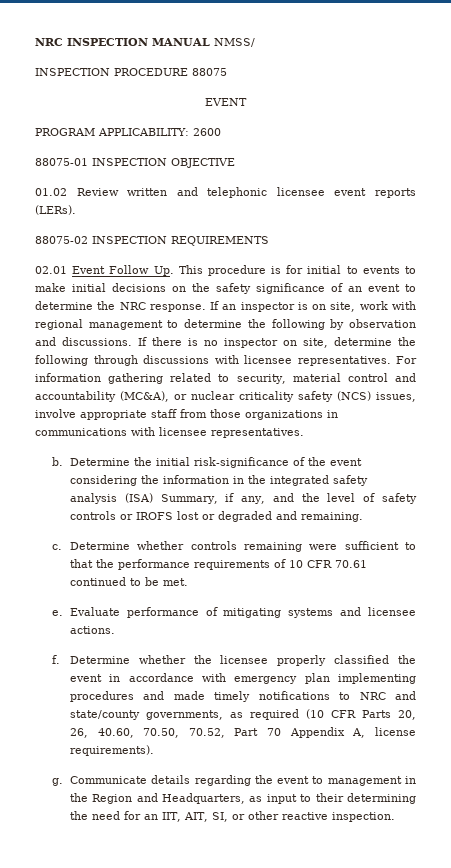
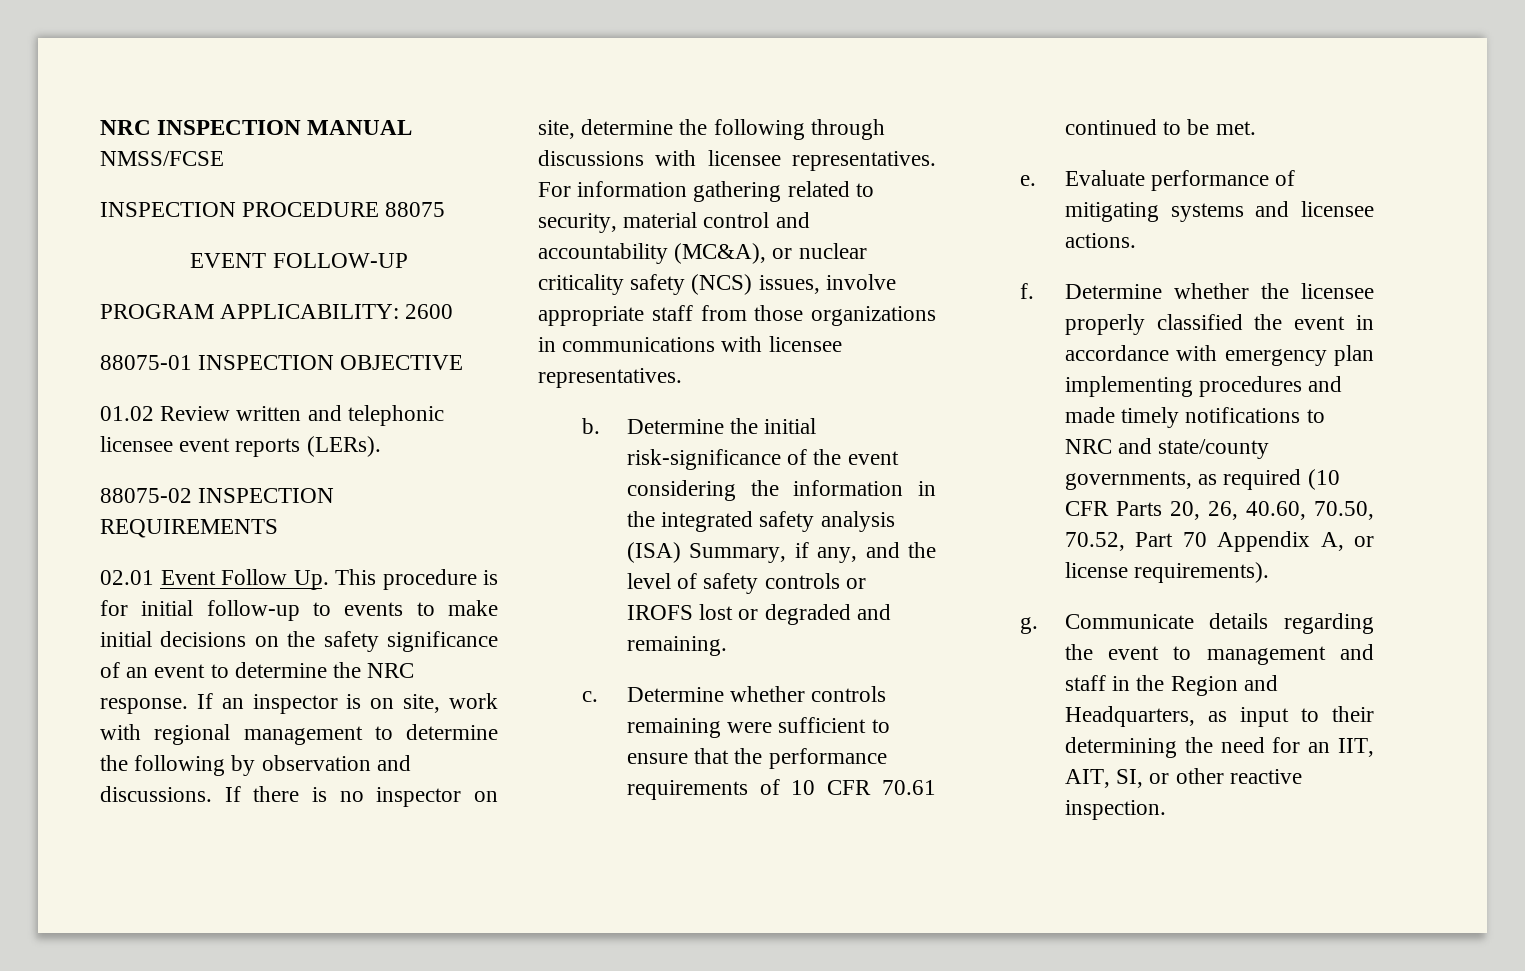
- NRC INSPECTION MANUAL NMSS/
+ NRC INSPECTION MANUAL NMSS/FCSE
- EVENT
+ EVENT FOLLOW-UP
- 02.01 Event Follow Up. This procedure is for initial to events to make initial decisions on the safety significance of an event to determine the NRC response.
+ 02.01 Event Follow Up. This procedure is for initial follow-up to events to make initial decisions on the safety significance of an event to determine the NRC response.
- Determine whether controls remaining were sufficient to that the performance requirements of 10 CFR 70.61 continued to be met.
+ Determine whether controls remaining were sufficient to ensure that the performance requirements of 10 CFR 70.61 continued to be met.
- Determine whether the licensee properly classified the event in accordance with emergency plan implementing procedures and made timely notifications to NRC and state/county governments, as required (10 CFR Parts 20, 26, 40.60, 70.50, 70.52, Part 70 Appendix A, license requirements).
+ Determine whether the licensee properly classified the event in accordance with emergency plan implementing procedures and made timely notifications to NRC and state/county governments, as required (10 CFR Parts 20, 26, 40.60, 70.50, 70.52, Part 70 Appendix A, or license requirements).
- Communicate details regarding the event to management in the Region and Headquarters, as input to their determining the need for an IIT, AIT, SI, or other reactive inspection.
+ Communicate details regarding the event to management and staff in the Region and Headquarters, as input to their determining the need for an IIT, AIT, SI, or other reactive inspection.

